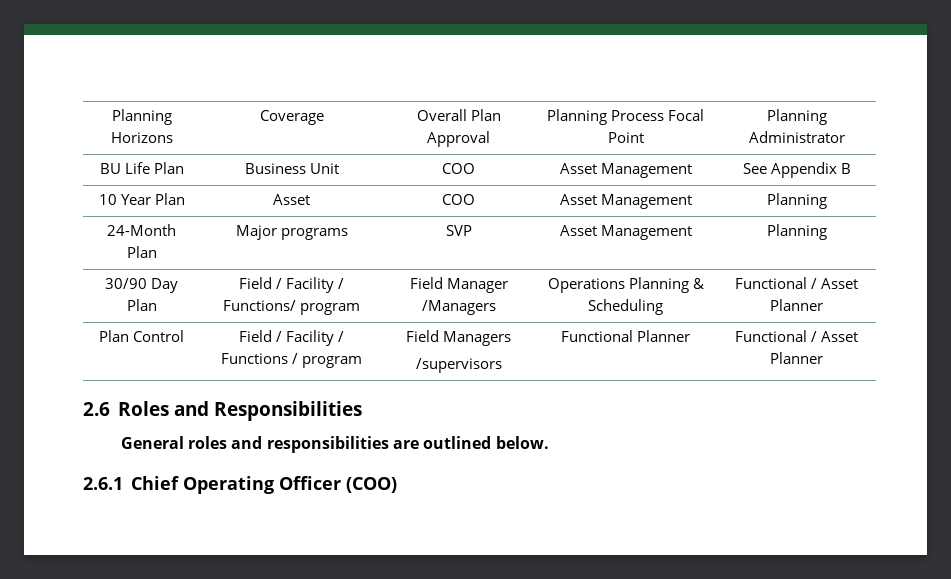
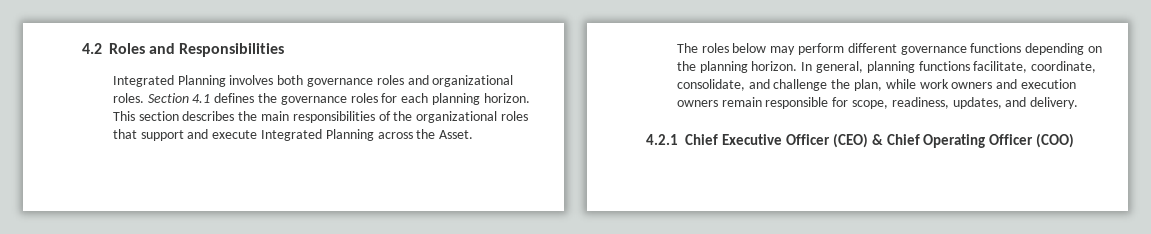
- Planning Horizons | Coverage | Overall Plan Approval | Planning Process Focal Point | Planning Administrator
- BU Life Plan | Business Unit | COO | Asset Management | See Appendix B
- 10 Year Plan | Asset | COO | Asset Management | Planning
- 24-Month Plan | Major programs | SVP | Asset Management | Planning
- 30/90 Day Plan | Field / Facility / Functions/ program | Field Manager /Managers | Operations Planning & Scheduling | Functional / Asset Planner
- Plan Control | Field / Facility / Functions / program | Field Managers
- /supervisors | Functional Planner | Functional / Asset Planner
- 2.6 Roles and Responsibilities
- General roles and responsibilities are outlined below.
- 2.6.1 Chief Operating Officer (COO)
+ 4.2 Roles and Responsibilities
+ Integrated Planning involves both governance roles and organizational roles. Section 4.1 defines the governance roles for each planning horizon. This section describes the main responsibilities of the organizational roles that support and execute Integrated Planning across the Asset.
+ The roles below may perform different governance functions depending on the planning horizon. In general, planning functions facilitate, coordinate, consolidate, and challenge the plan, while work owners and execution owners remain responsible for scope, readiness, updates, and delivery.
+ 4.2.1 Chief Executive Officer (CEO) & Chief Operating Officer (COO)

